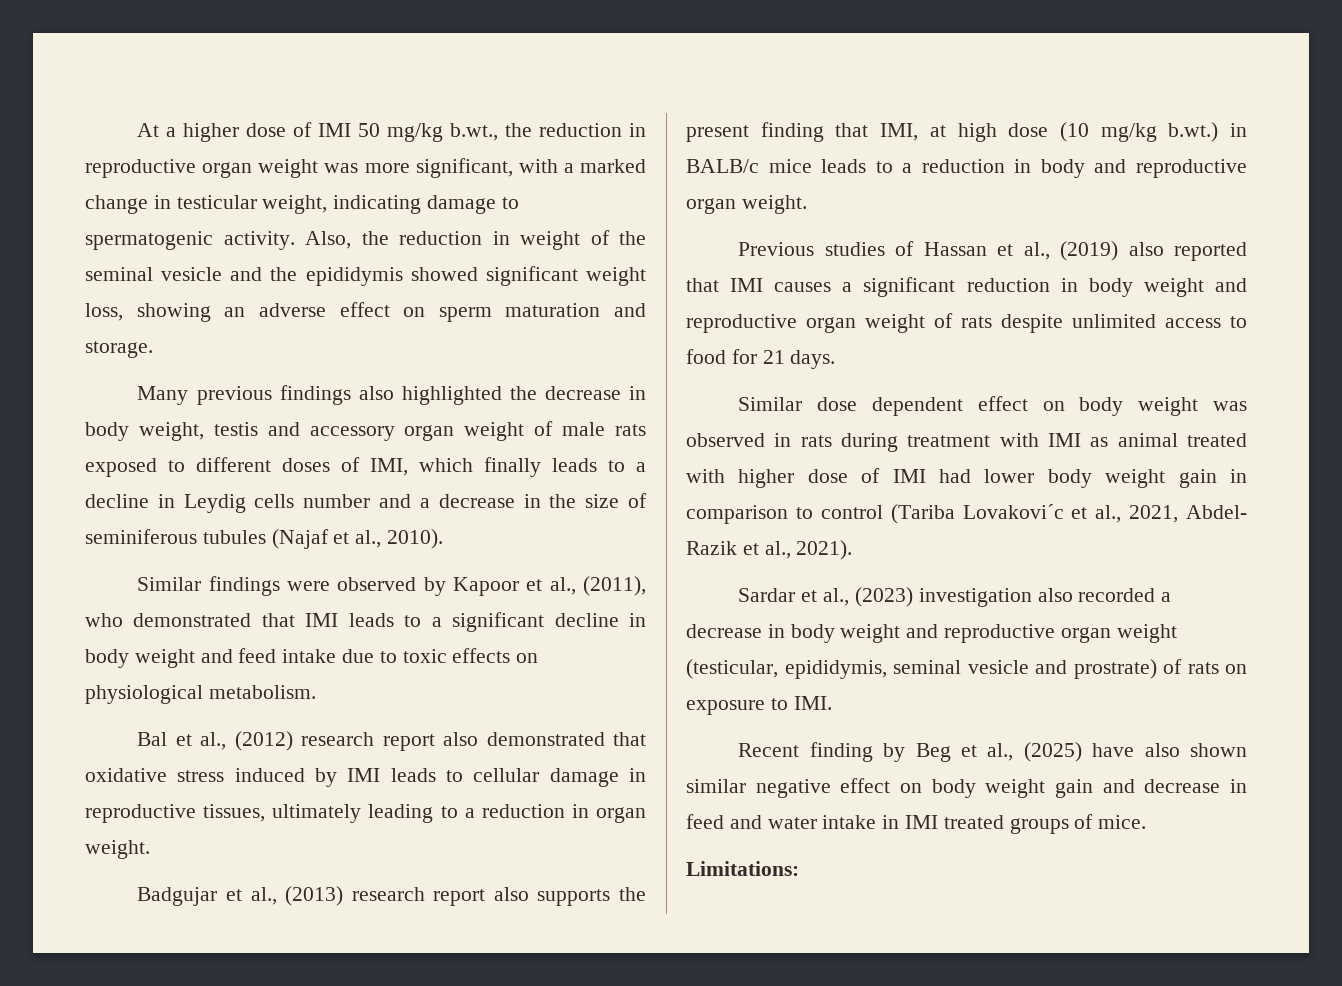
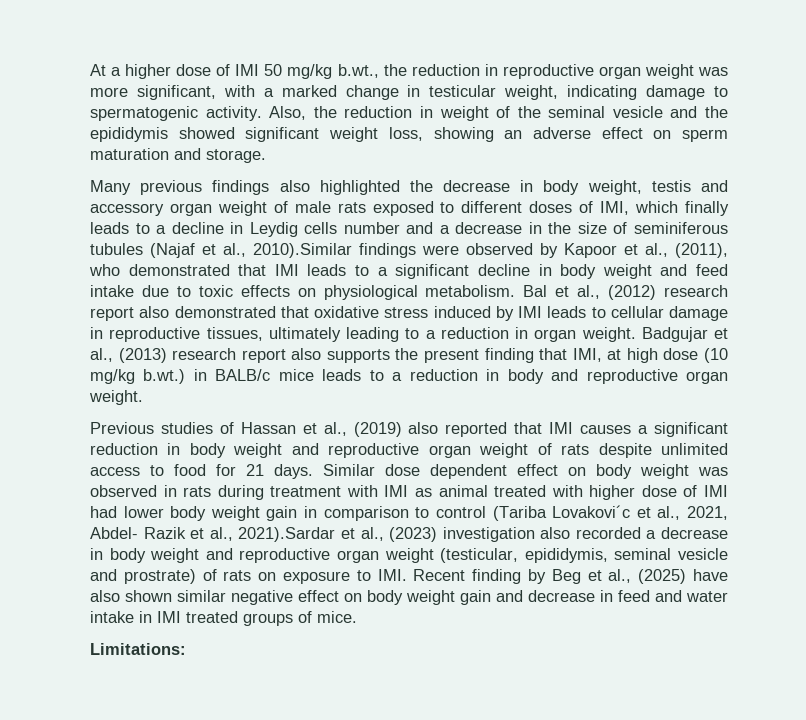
- Many previous findings also highlighted the decrease in body weight, testis and accessory organ weight of male rats exposed to different doses of IMI, which finally leads to a decline in Leydig cells number and a decrease in the size of seminiferous tubules (Najaf et al., 2010).
- Similar findings were observed by Kapoor et al., (2011), who demonstrated that IMI leads to a significant decline in body weight and feed intake due to toxic effects on physiological metabolism.
- Bal et al., (2012) research report also demonstrated that oxidative stress induced by IMI leads to cellular damage in reproductive tissues, ultimately leading to a reduction in organ weight.
- Badgujar et al., (2013) research report also supports the present finding that IMI, at high dose (10 mg/kg b.wt.) in BALB/c mice leads to a reduction in body and reproductive organ weight.
+ Many previous findings also highlighted the decrease in body weight, testis and accessory organ weight of male rats exposed to different doses of IMI, which finally leads to a decline in Leydig cells number and a decrease in the size of seminiferous tubules (Najaf et al., 2010).Similar findings were observed by Kapoor et al., (2011), who demonstrated that IMI leads to a significant decline in body weight and feed intake due to toxic effects on physiological metabolism. Bal et al., (2012) research report also demonstrated that oxidative stress induced by IMI leads to cellular damage in reproductive tissues, ultimately leading to a reduction in organ weight. Badgujar et al., (2013) research report also supports the present finding that IMI, at high dose (10 mg/kg b.wt.) in BALB/c mice leads to a reduction in body and reproductive organ weight.
- Previous studies of Hassan et al., (2019) also reported that IMI causes a significant reduction in body weight and reproductive organ weight of rats despite unlimited access to food for 21 days.
- Similar dose dependent effect on body weight was observed in rats during treatment with IMI as animal treated with higher dose of IMI had lower body weight gain in comparison to control (Tariba Lovakovi´c et al., 2021, Abdel- Razik et al., 2021).
- Sardar et al., (2023) investigation also recorded a decrease in body weight and reproductive organ weight (testicular, epididymis, seminal vesicle and prostrate) of rats on exposure to IMI.
- Recent finding by Beg et al., (2025) have also shown similar negative effect on body weight gain and decrease in feed and water intake in IMI treated groups of mice.
+ Previous studies of Hassan et al., (2019) also reported that IMI causes a significant reduction in body weight and reproductive organ weight of rats despite unlimited access to food for 21 days. Similar dose dependent effect on body weight was observed in rats during treatment with IMI as animal treated with higher dose of IMI had lower body weight gain in comparison to control (Tariba Lovakovi´c et al., 2021, Abdel- Razik et al., 2021).Sardar et al., (2023) investigation also recorded a decrease in body weight and reproductive organ weight (testicular, epididymis, seminal vesicle and prostrate) of rats on exposure to IMI. Recent finding by Beg et al., (2025) have also shown similar negative effect on body weight gain and decrease in feed and water intake in IMI treated groups of mice.

